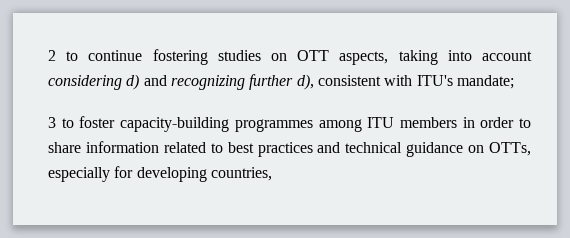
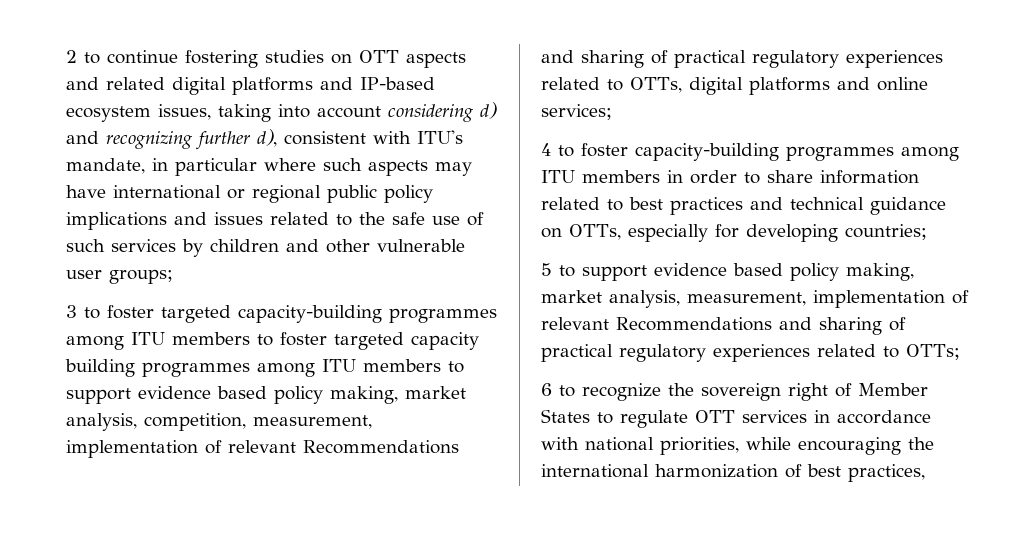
- 2 to continue fostering studies on OTT aspects, taking into account considering d) and recognizing further d), consistent with ITU's mandate;
- 3 to foster capacity-building programmes among ITU members in order to share information related to best practices and technical guidance on OTTs, especially for developing countries,
+ 2 to continue fostering studies on OTT aspects and related digital platforms and IP-based ecosystem issues, taking into account considering d) and recognizing further d), consistent with ITU's mandate, in particular where such aspects may have international or regional public policy implications and issues related to the safe use of such services by children and other vulnerable user groups;
+ 3 to foster targeted capacity-building programmes among ITU members to foster targeted capacity building programmes among ITU members to support evidence based policy making, market analysis, competition, measurement, implementation of relevant Recommendations and sharing of practical regulatory experiences related to OTTs, digital platforms and online services;
+ 4 to foster capacity-building programmes among ITU members in order to share information related to best practices and technical guidance on OTTs, especially for developing countries;
+ 5 to support evidence based policy making, market analysis, measurement, implementation of relevant Recommendations and sharing of practical regulatory experiences related to OTTs;
+ 6 to recognize the sovereign right of Member States to regulate OTT services in accordance with national priorities, while encouraging the international harmonization of best practices,

